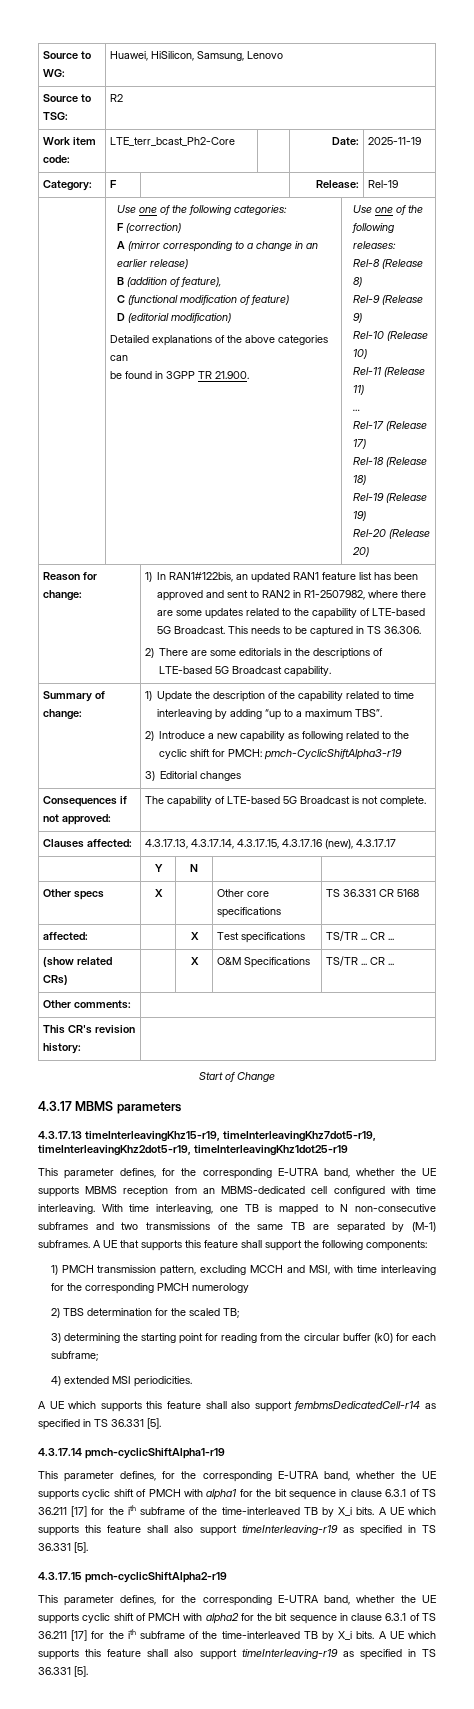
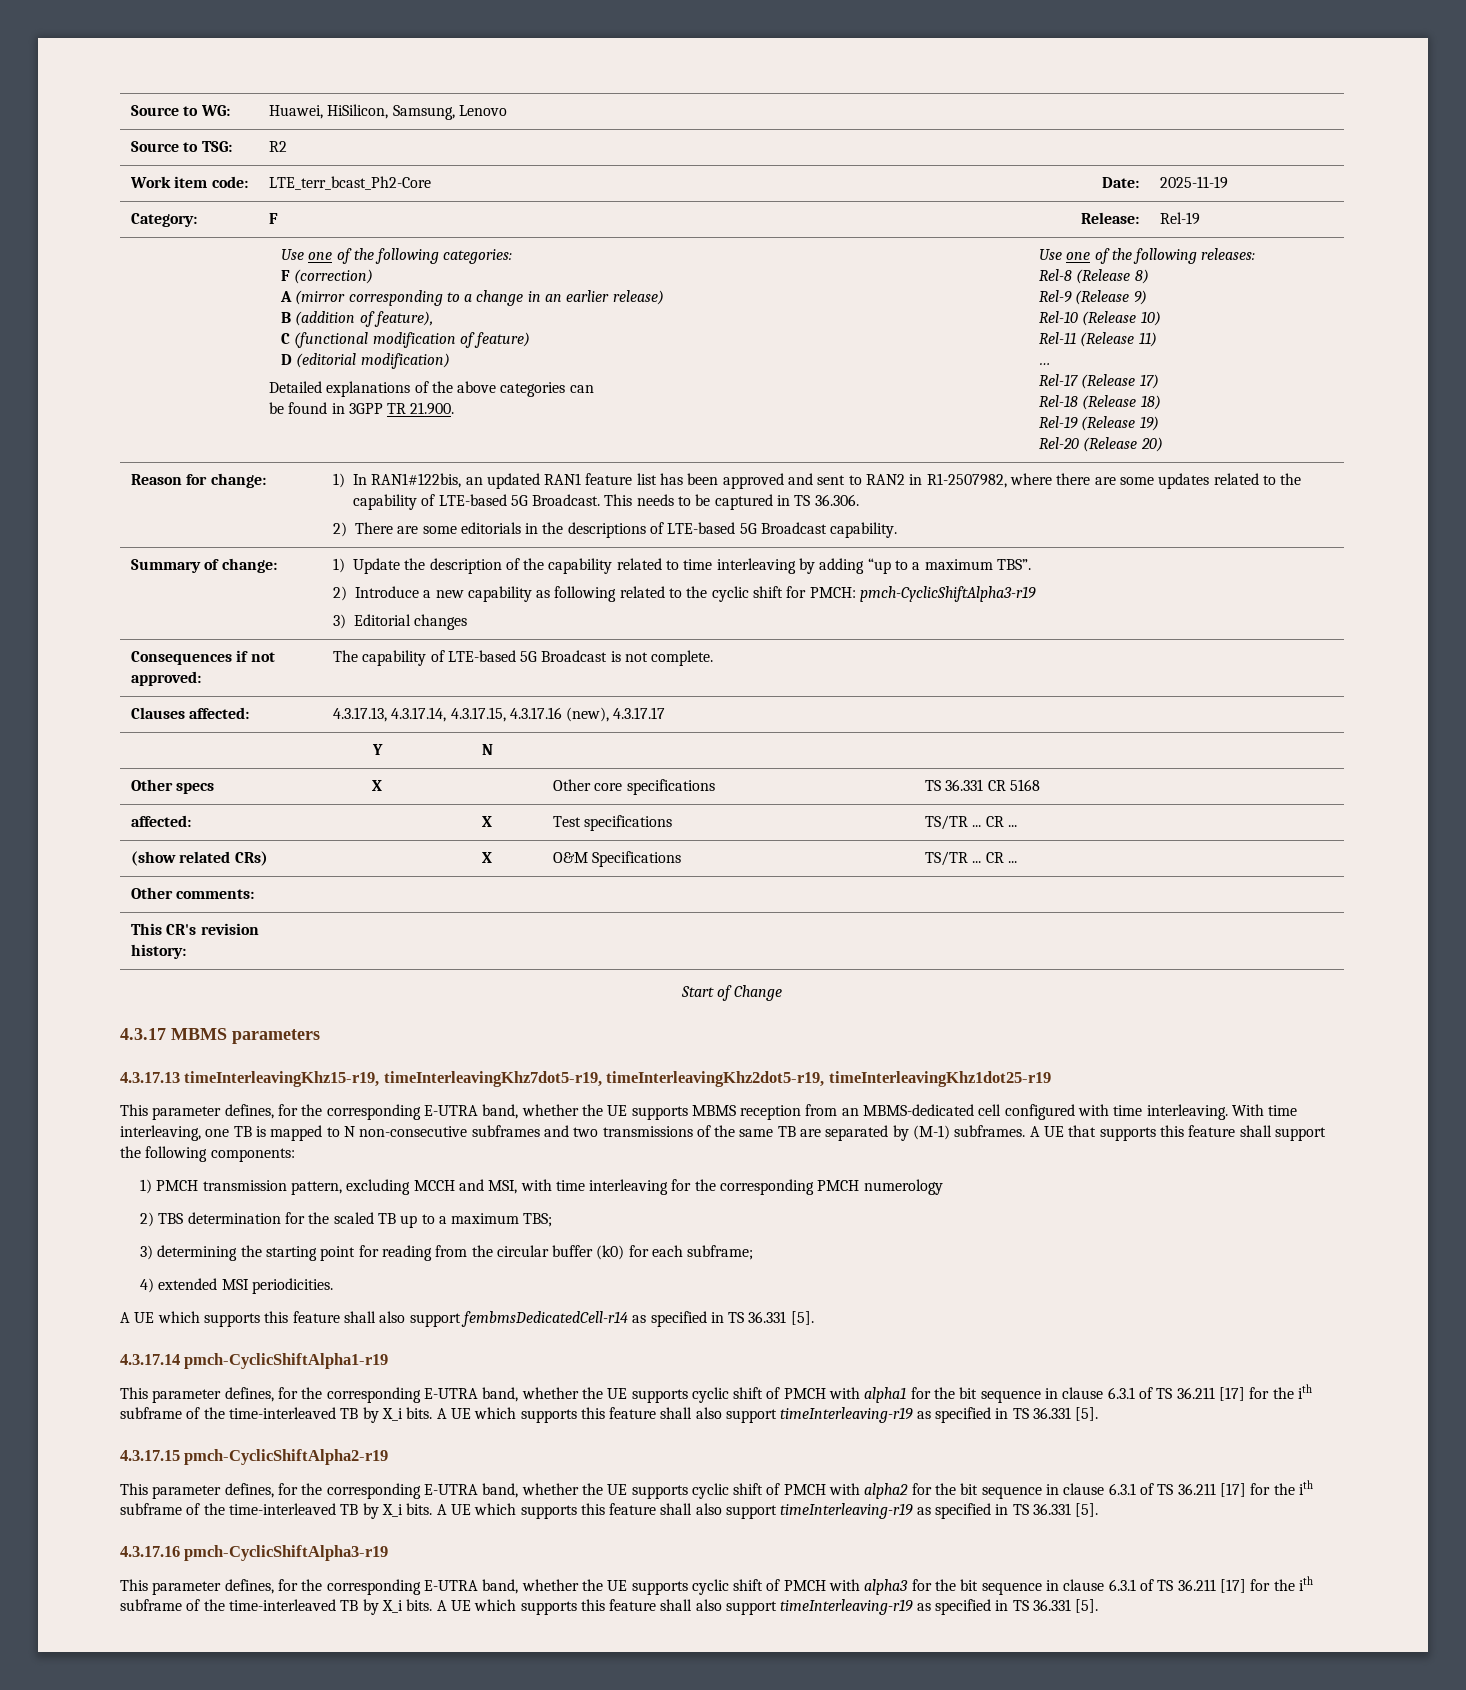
- 2) TBS determination for the scaled TB;
+ 2) TBS determination for the scaled TB up to a maximum TBS;
- 4.3.17.14 pmch-cyclicShiftAlpha1-r19
+ 4.3.17.14 pmch-CyclicShiftAlpha1-r19
- 4.3.17.15 pmch-cyclicShiftAlpha2-r19
+ 4.3.17.15 pmch-CyclicShiftAlpha2-r19
+ 4.3.17.16 pmch-CyclicShiftAlpha3-r19
+ This parameter defines, for the corresponding E-UTRA band, whether the UE supports cyclic shift of PMCH with alpha3 for the bit sequence in clause 6.3.1 of TS 36.211 [17] for the ith subframe of the time-interleaved TB by X_i bits. A UE which supports this feature shall also support timeInterleaving-r19 as specified in TS 36.331 [5].

